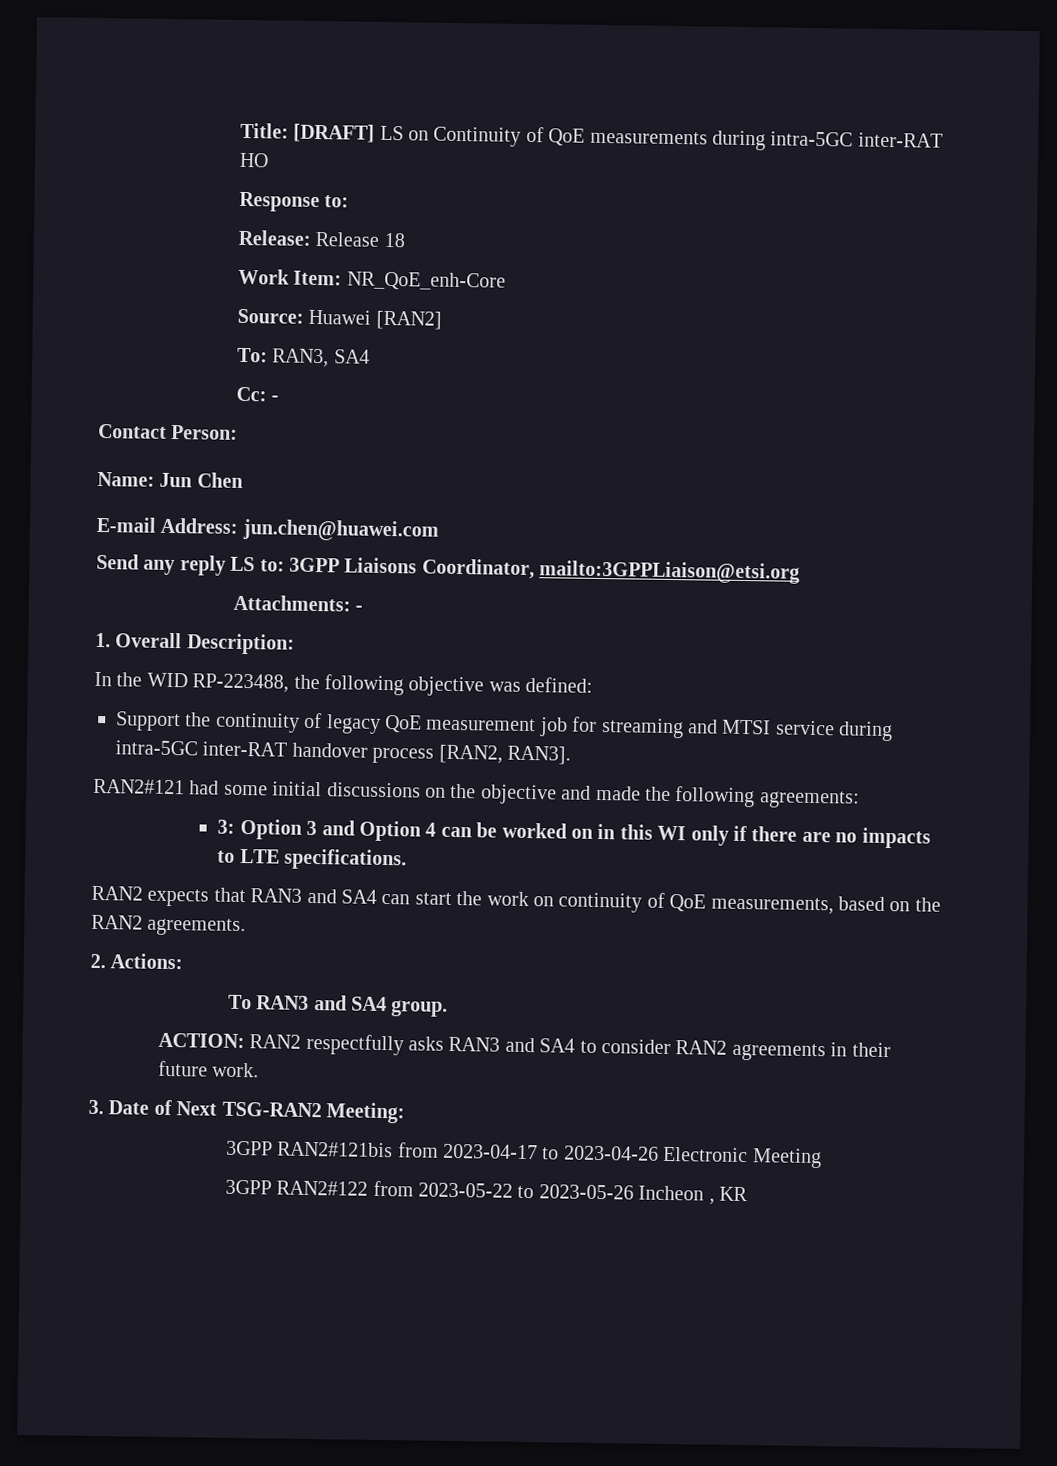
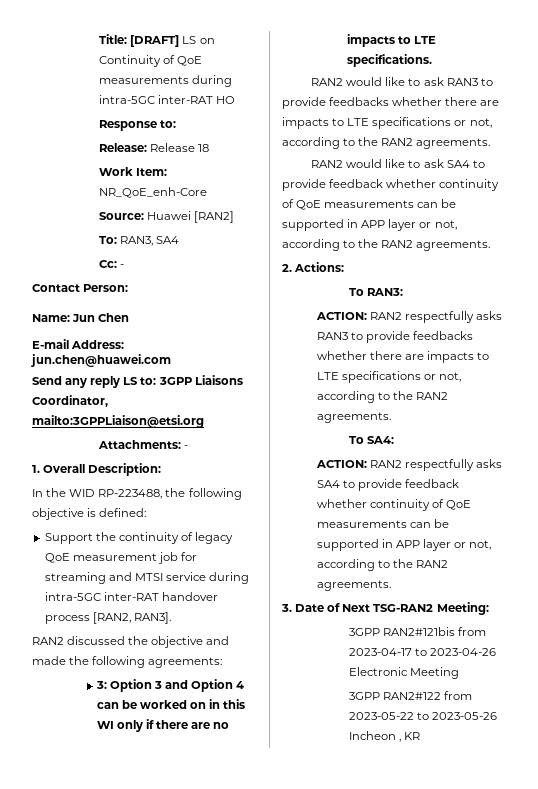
- In the WID RP-223488, the following objective was defined:
+ In the WID RP-223488, the following objective is defined:
- RAN2#121 had some initial discussions on the objective and made the following agreements:
+ RAN2 discussed the objective and made the following agreements:
- RAN2 expects that RAN3 and SA4 can start the work on continuity of QoE measurements, based on the RAN2 agreements.
+ RAN2 would like to ask RAN3 to provide feedbacks whether there are impacts to LTE specifications or not, according to the RAN2 agreements.
+ RAN2 would like to ask SA4 to provide feedback whether continuity of QoE measurements can be supported in APP layer or not, according to the RAN2 agreements.
- To RAN3 and SA4 group.
+ To RAN3:
- ACTION: RAN2 respectfully asks RAN3 and SA4 to consider RAN2 agreements in their future work.
+ ACTION: RAN2 respectfully asks RAN3 to provide feedbacks whether there are impacts to LTE specifications or not, according to the RAN2 agreements.
+ To SA4:
+ ACTION: RAN2 respectfully asks SA4 to provide feedback whether continuity of QoE measurements can be supported in APP layer or not, according to the RAN2 agreements.

